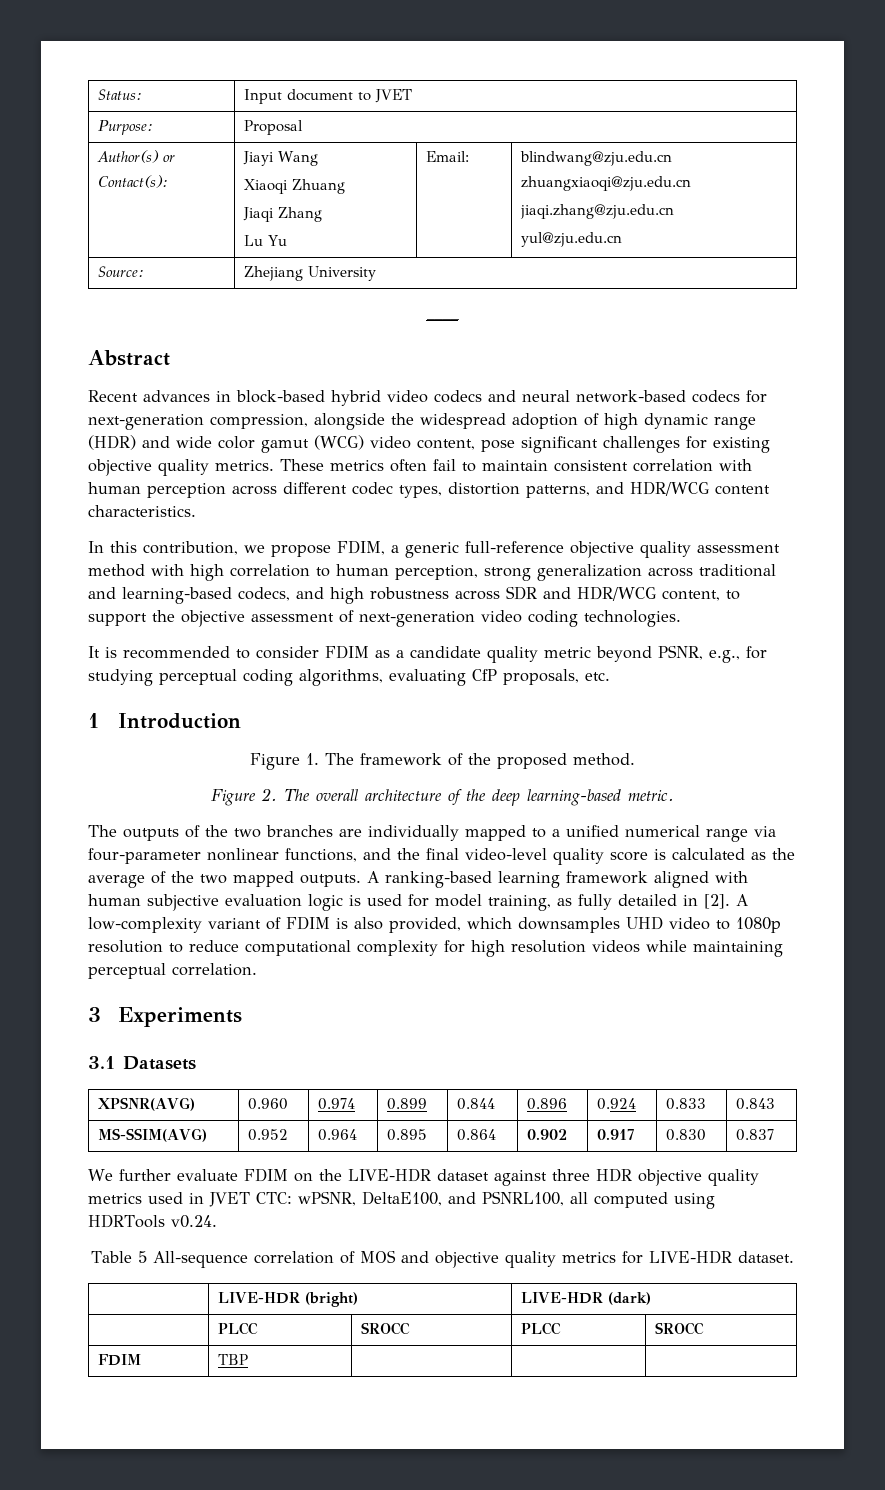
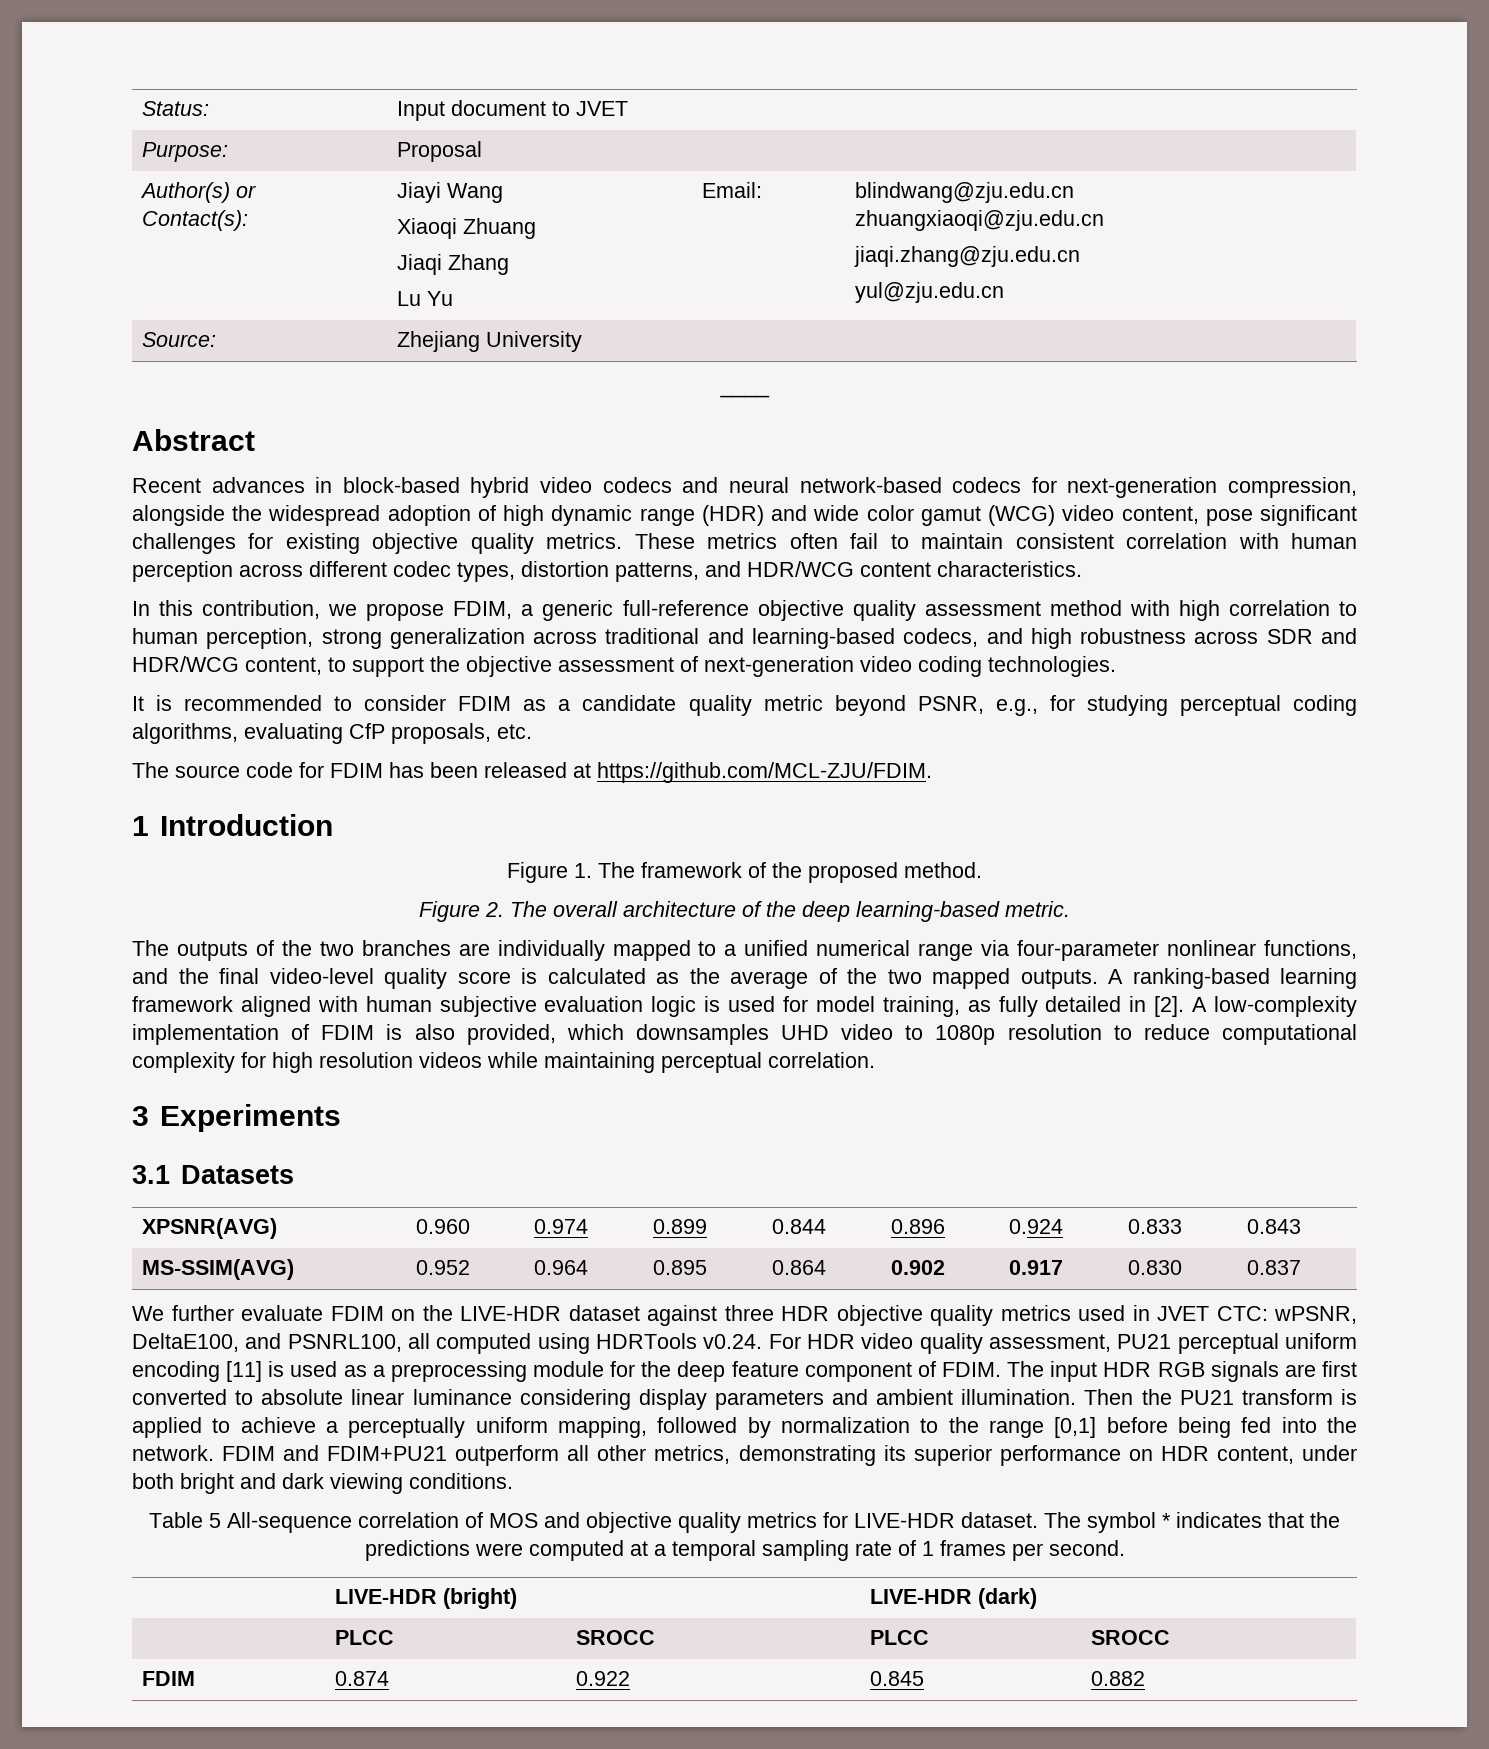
+ The source code for FDIM has been released at https://github.com/MCL-ZJU/FDIM.
- A low-complexity variant of FDIM is also provided, which downsamples UHD video to 1080p resolution to reduce computational complexity for high resolution videos while maintaining perceptual correlation.
+ A low-complexity implementation of FDIM is also provided, which downsamples UHD video to 1080p resolution to reduce computational complexity for high resolution videos while maintaining perceptual correlation.
- We further evaluate FDIM on the LIVE-HDR dataset against three HDR objective quality metrics used in JVET CTC: wPSNR, DeltaE100, and PSNRL100, all computed using HDRTools v0.24.
+ We further evaluate FDIM on the LIVE-HDR dataset against three HDR objective quality metrics used in JVET CTC: wPSNR, DeltaE100, and PSNRL100, all computed using HDRTools v0.24. For HDR video quality assessment, PU21 perceptual uniform encoding [11] is used as a preprocessing module for the deep feature component of FDIM. The input HDR RGB signals are first converted to absolute linear luminance considering display parameters and ambient illumination. Then the PU21 transform is applied to achieve a perceptually uniform mapping, followed by normalization to the range [0,1] before being fed into the network. FDIM and FDIM+PU21 outperform all other metrics, demonstrating its superior performance on HDR content, under both bright and dark viewing conditions.
+ The symbol * indicates that the predictions were computed at a temporal sampling rate of 1 frames per second.
- FDIM | TBP | | |
+ FDIM | 0.874 | 0.922 | 0.845 | 0.882

